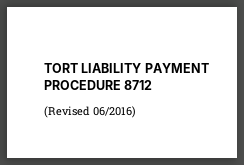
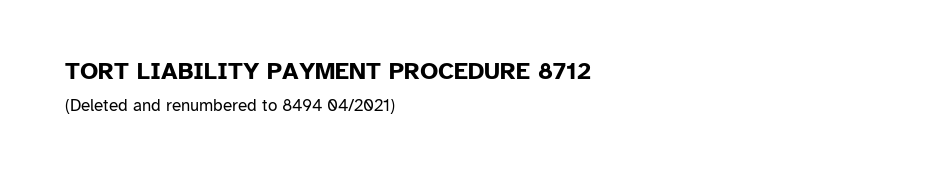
- (Revised 06/2016)
+ (Deleted and renumbered to 8494 04/2021)

